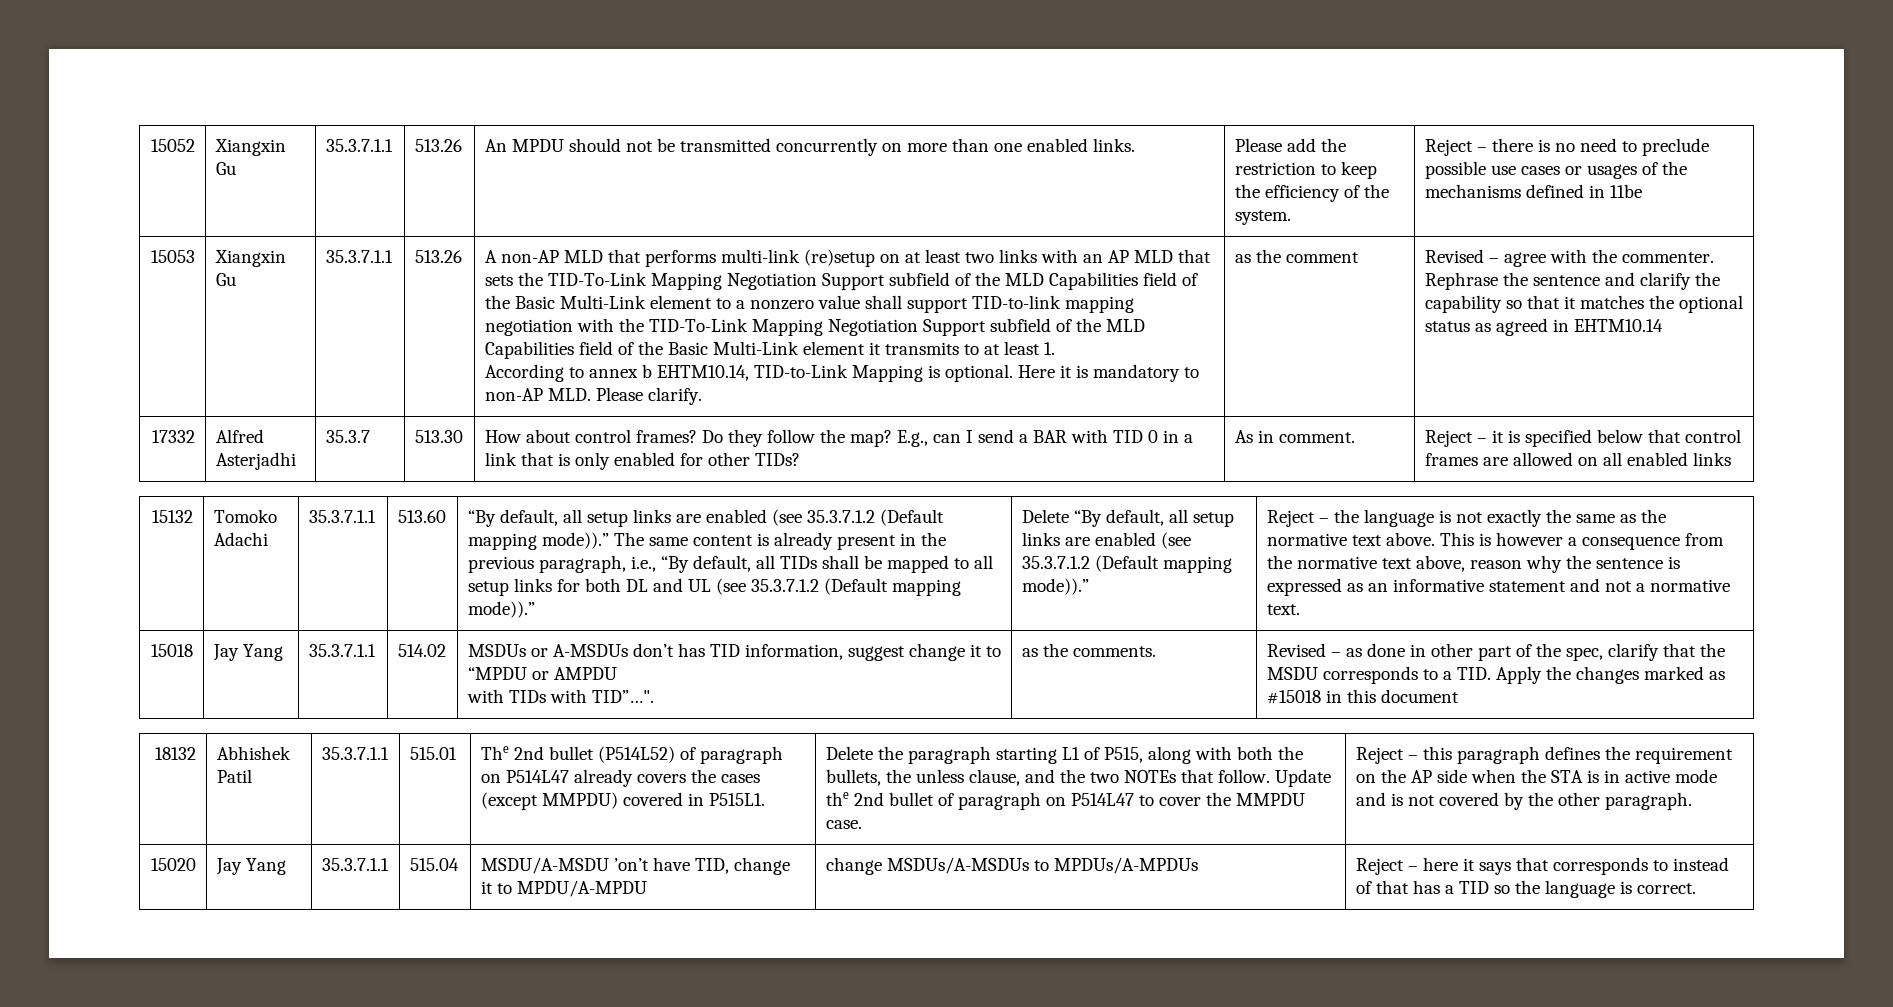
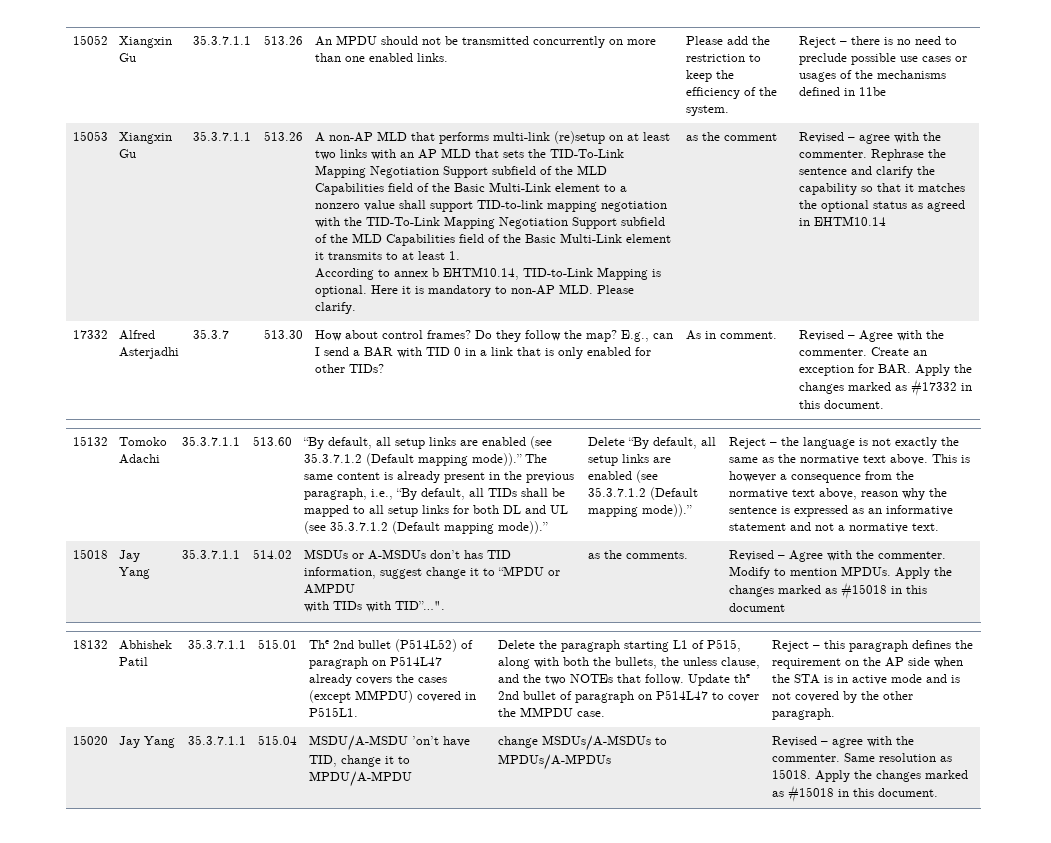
- Reject – it is specified below that control frames are allowed on all enabled links
+ Revised – Agree with the commenter. Create an exception for BAR. Apply the changes marked as #17332 in this document.
- Revised – as done in other part of the spec, clarify that the MSDU corresponds to a TID. Apply the changes marked as #15018 in this document
+ Revised – Agree with the commenter. Modify to mention MPDUs. Apply the changes marked as #15018 in this document
- 15020 | Jay Yang | 35.3.7.1.1 | 515.04 | MSDU/A-MSDU ’on’t have TID, change it to MPDU/A-MPDU | change MSDUs/A-MSDUs to MPDUs/A-MPDUs | Reject – here it says that corresponds to instead of that has a TID so the language is correct.
+ 15020 | Jay Yang | 35.3.7.1.1 | 515.04 | MSDU/A-MSDU ’on’t have TID, change it to MPDU/A-MPDU | change MSDUs/A-MSDUs to MPDUs/A-MPDUs | Revised – agree with the commenter. Same resolution as 15018. Apply the changes marked as #15018 in this document.

